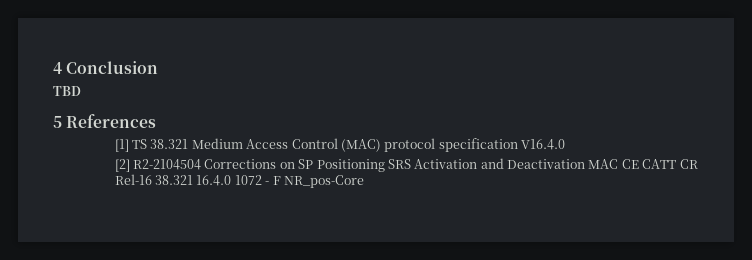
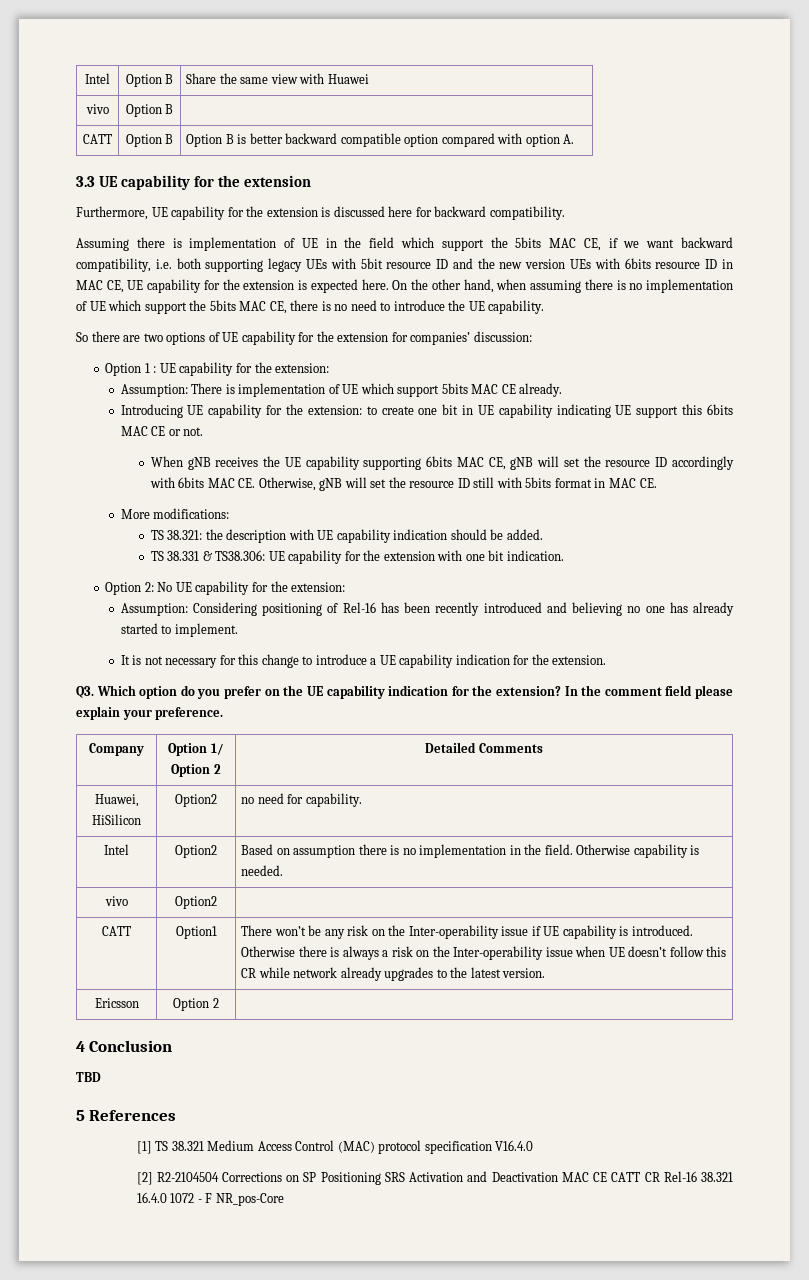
+ Intel | Option B | Share the same view with Huawei
+ vivo | Option B |
+ CATT | Option B | Option B is better backward compatible option compared with option A.
+ 3.3 UE capability for the extension
+ Furthermore, UE capability for the extension is discussed here for backward compatibility.
+ Assuming there is implementation of UE in the field which support the 5bits MAC CE, if we want backward compatibility, i.e. both supporting legacy UEs with 5bit resource ID and the new version UEs with 6bits resource ID in MAC CE, UE capability for the extension is expected here. On the other hand, when assuming there is no implementation of UE which support the 5bits MAC CE, there is no need to introduce the UE capability.
+ So there are two options of UE capability for the extension for companies’ discussion:
+ Option 1 : UE capability for the extension:
+ Assumption: There is implementation of UE which support 5bits MAC CE already.
+ Introducing UE capability for the extension: to create one bit in UE capability indicating UE support this 6bits MAC CE or not.
+ When gNB receives the UE capability supporting 6bits MAC CE, gNB will set the resource ID accordingly with 6bits MAC CE. Otherwise, gNB will set the resource ID still with 5bits format in MAC CE.
+ More modifications:
+ TS 38.321: the description with UE capability indication should be added.
+ TS 38.331 & TS38.306: UE capability for the extension with one bit indication.
+ Option 2: No UE capability for the extension:
+ Assumption: Considering positioning of Rel-16 has been recently introduced and believing no one has already started to implement.
+ It is not necessary for this change to introduce a UE capability indication for the extension.
+ Q3. Which option do you prefer on the UE capability indication for the extension? In the comment field please explain your preference.
+ Company | Option 1/ Option 2 | Detailed Comments
+ Huawei, HiSilicon | Option2 | no need for capability.
+ Intel | Option2 | Based on assumption there is no implementation in the field. Otherwise capability is needed.
+ vivo | Option2 |
+ CATT | Option1 | There won’t be any risk on the Inter-operability issue if UE capability is introduced. Otherwise there is always a risk on the Inter-operability issue when UE doesn’t follow this CR while network already upgrades to the latest version.
+ Ericsson | Option 2 |

